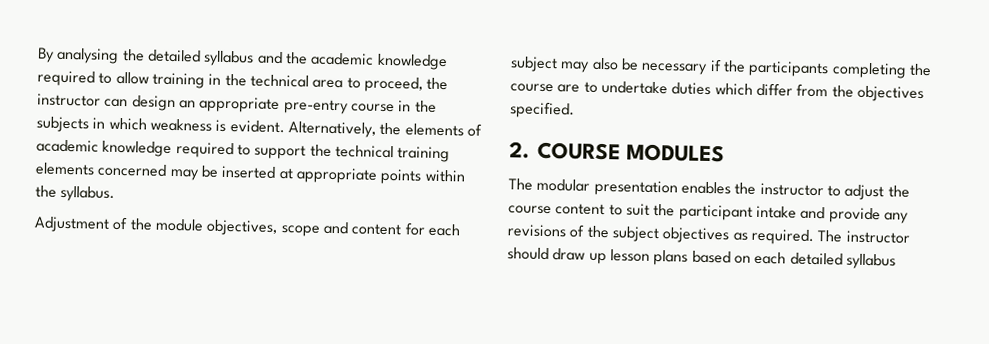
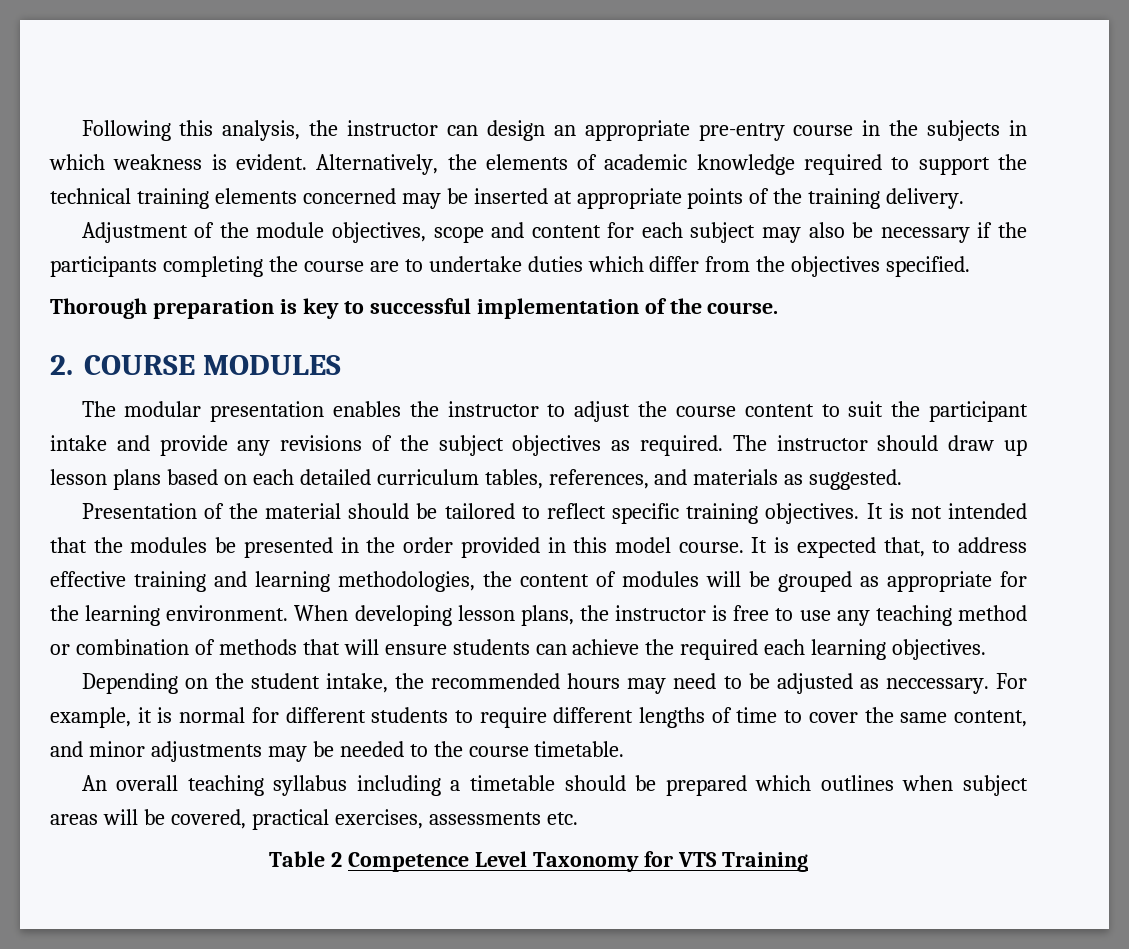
- By analysing the detailed syllabus and the academic knowledge required to allow training in the technical area to proceed, the instructor can design an appropriate pre-entry course in the subjects in which weakness is evident.
+ Following this analysis, the instructor can design an appropriate pre-entry course in the subjects in which weakness is evident.
- Alternatively, the elements of academic knowledge required to support the technical training elements concerned may be inserted at appropriate points within the syllabus.
+ Alternatively, the elements of academic knowledge required to support the technical training elements concerned may be inserted at appropriate points of the training delivery.
+ Thorough preparation is key to successful implementation of the course.
- The instructor should draw up lesson plans based on each detailed syllabus
+ The instructor should draw up lesson plans based on each detailed curriculum tables, references, and materials as suggested.
+ Presentation of the material should be tailored to reflect specific training objectives. It is not intended that the modules be presented in the order provided in this model course. It is expected that, to address effective training and learning methodologies, the content of modules will be grouped as appropriate for the learning environment. When developing lesson plans, the instructor is free to use any teaching method or combination of methods that will ensure students can achieve the required each learning objectives.
+ Depending on the student intake, the recommended hours may need to be adjusted as neccessary. For example, it is normal for different students to require different lengths of time to cover the same content, and minor adjustments may be needed to the course timetable.
+ An overall teaching syllabus including a timetable should be prepared which outlines when subject areas will be covered, practical exercises, assessments etc.
+ Table 2 Competence Level Taxonomy for VTS Training

